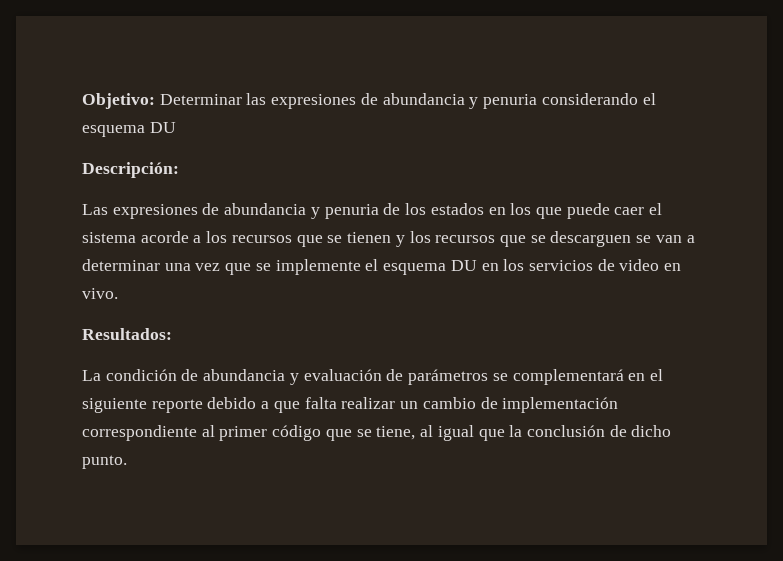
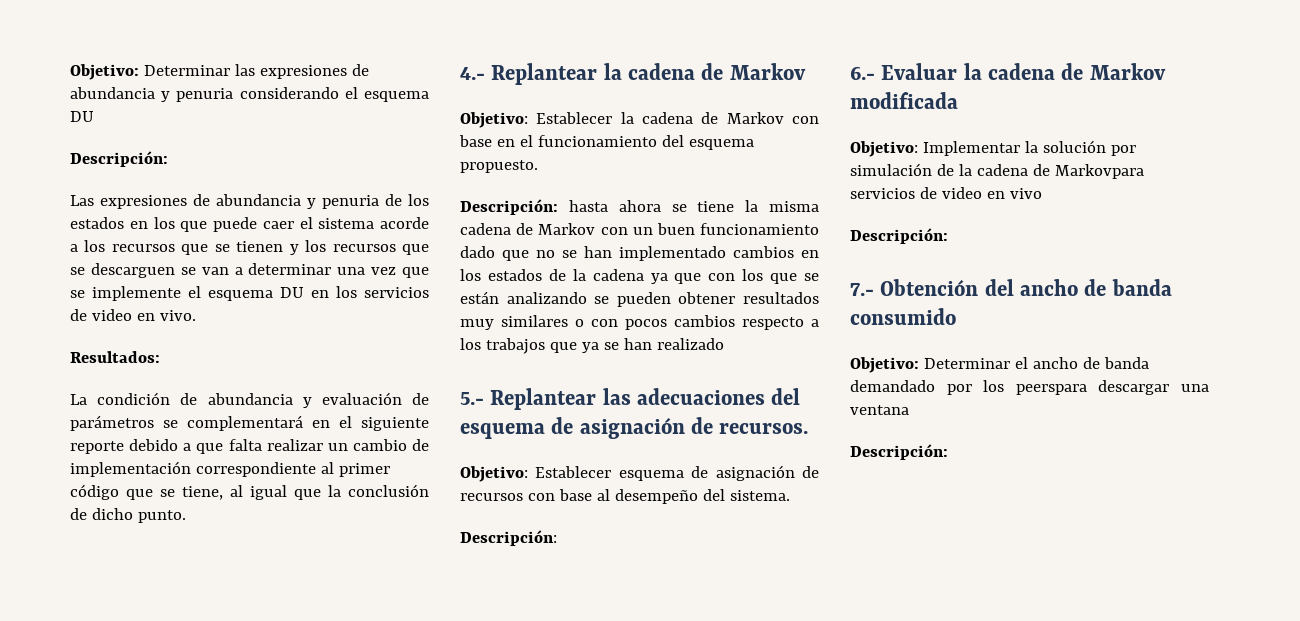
+ 4.- Replantear la cadena de Markov
+ Objetivo: Establecer la cadena de Markov con base en el funcionamiento del esquema propuesto.
+ Descripción: hasta ahora se tiene la misma cadena de Markov con un buen funcionamiento dado que no se han implementado cambios en los estados de la cadena ya que con los que se están analizando se pueden obtener resultados muy similares o con pocos cambios respecto a los trabajos que ya se han realizado
+ 5.- Replantear las adecuaciones del esquema de asignación de recursos.
+ Objetivo: Establecer esquema de asignación de recursos con base al desempeño del sistema.
+ Descripción:
+ 6.- Evaluar la cadena de Markov modificada
+ Objetivo: Implementar la solución por simulación de la cadena de Markovpara servicios de video en vivo
+ Descripción:
+ 7.- Obtención del ancho de banda consumido
+ Objetivo: Determinar el ancho de banda demandado por los peerspara descargar una ventana
+ Descripción:

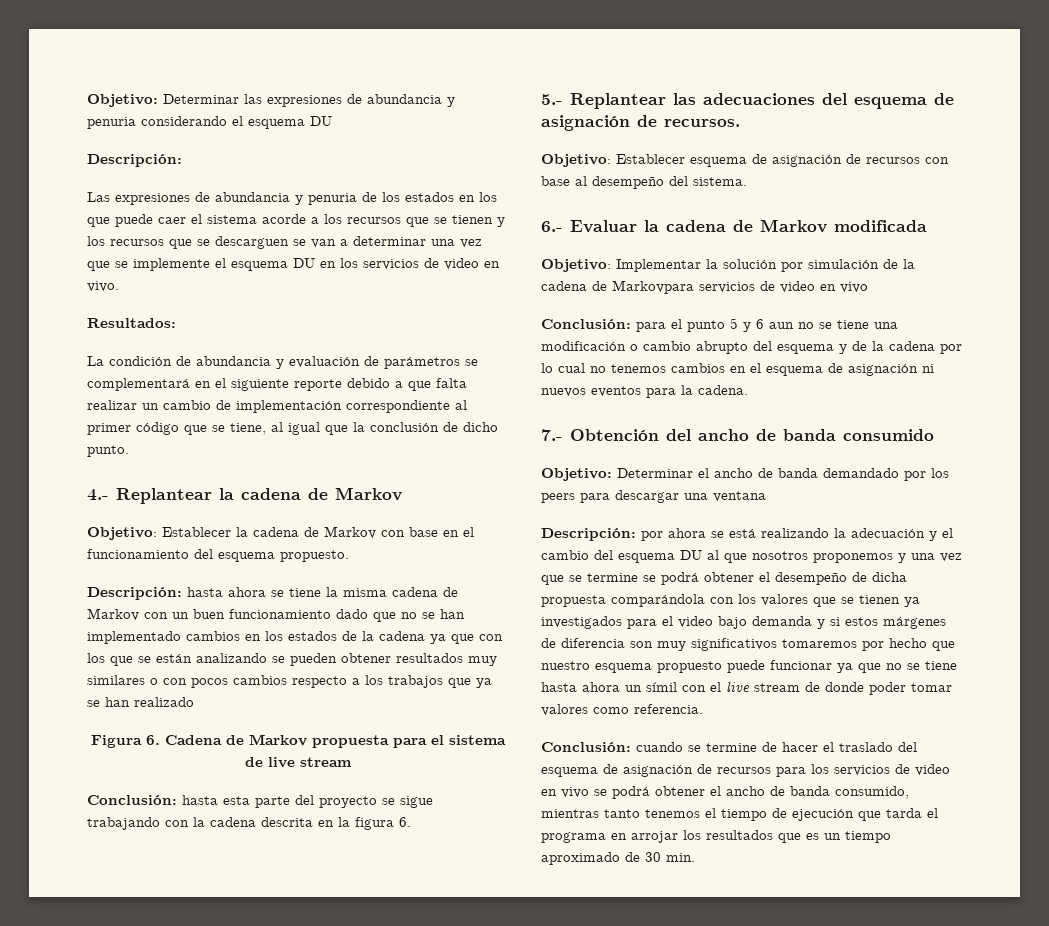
+ Figura 6. Cadena de Markov propuesta para el sistema de live stream
+ Conclusión: hasta esta parte del proyecto se sigue trabajando con la cadena descrita en la figura 6.
  Objetivo: Establecer esquema de asignación de recursos con base al desempeño del sistema.
- Descripción:
  Objetivo: Implementar la solución por simulación de la cadena de Markovpara servicios de video en vivo
- Descripción:
+ Conclusión: para el punto 5 y 6 aun no se tiene una modificación o cambio abrupto del esquema y de la cadena por lo cual no tenemos cambios en el esquema de asignación ni nuevos eventos para la cadena.
- Objetivo: Determinar el ancho de banda demandado por los peerspara descargar una ventana
- Descripción:
+ Objetivo: Determinar el ancho de banda demandado por los peers para descargar una ventana
+ Descripción: por ahora se está realizando la adecuación y el cambio del esquema DU al que nosotros proponemos y una vez que se termine se podrá obtener el desempeño de dicha propuesta comparándola con los valores que se tienen ya investigados para el video bajo demanda y si estos márgenes de diferencia son muy significativos tomaremos por hecho que nuestro esquema propuesto puede funcionar ya que no se tiene hasta ahora un símil con el live stream de donde poder tomar valores como referencia.
+ Conclusión: cuando se termine de hacer el traslado del esquema de asignación de recursos para los servicios de video en vivo se podrá obtener el ancho de banda consumido, mientras tanto tenemos el tiempo de ejecución que tarda el programa en arrojar los resultados que es un tiempo aproximado de 30 min.

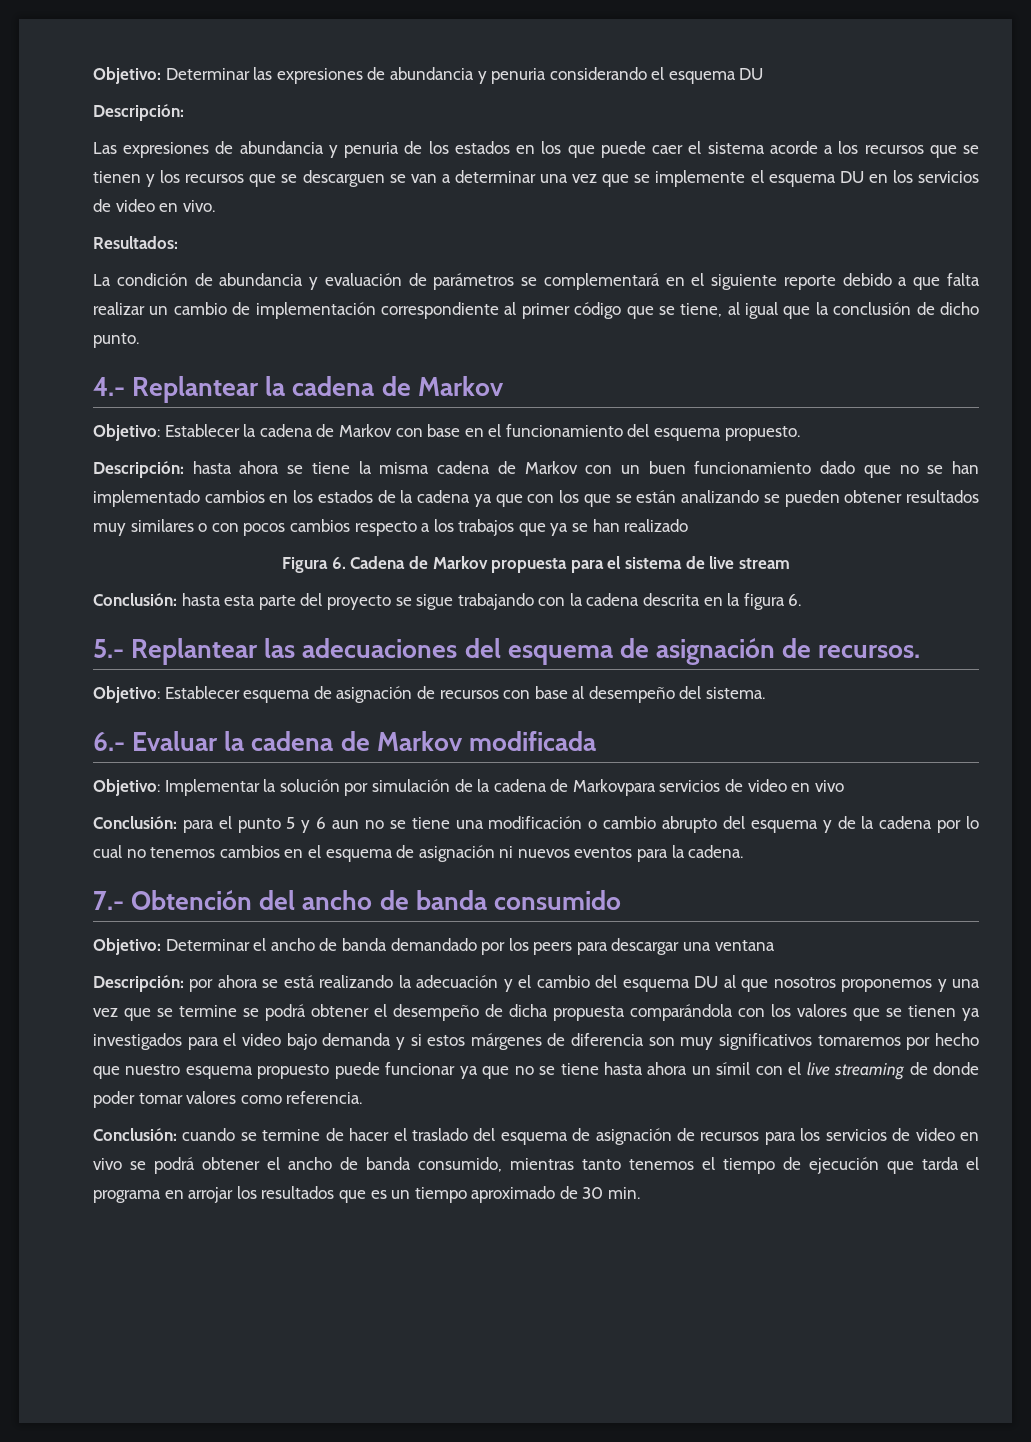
- por ahora se está realizando la adecuación y el cambio del esquema DU al que nosotros proponemos y una vez que se termine se podrá obtener el desempeño de dicha propuesta comparándola con los valores que se tienen ya investigados para el video bajo demanda y si estos márgenes de diferencia son muy significativos tomaremos por hecho que nuestro esquema propuesto puede funcionar ya que no se tiene hasta ahora un símil con el live stream de donde poder tomar valores como referencia.
+ por ahora se está realizando la adecuación y el cambio del esquema DU al que nosotros proponemos y una vez que se termine se podrá obtener el desempeño de dicha propuesta comparándola con los valores que se tienen ya investigados para el video bajo demanda y si estos márgenes de diferencia son muy significativos tomaremos por hecho que nuestro esquema propuesto puede funcionar ya que no se tiene hasta ahora un símil con el live streaming de donde poder tomar valores como referencia.

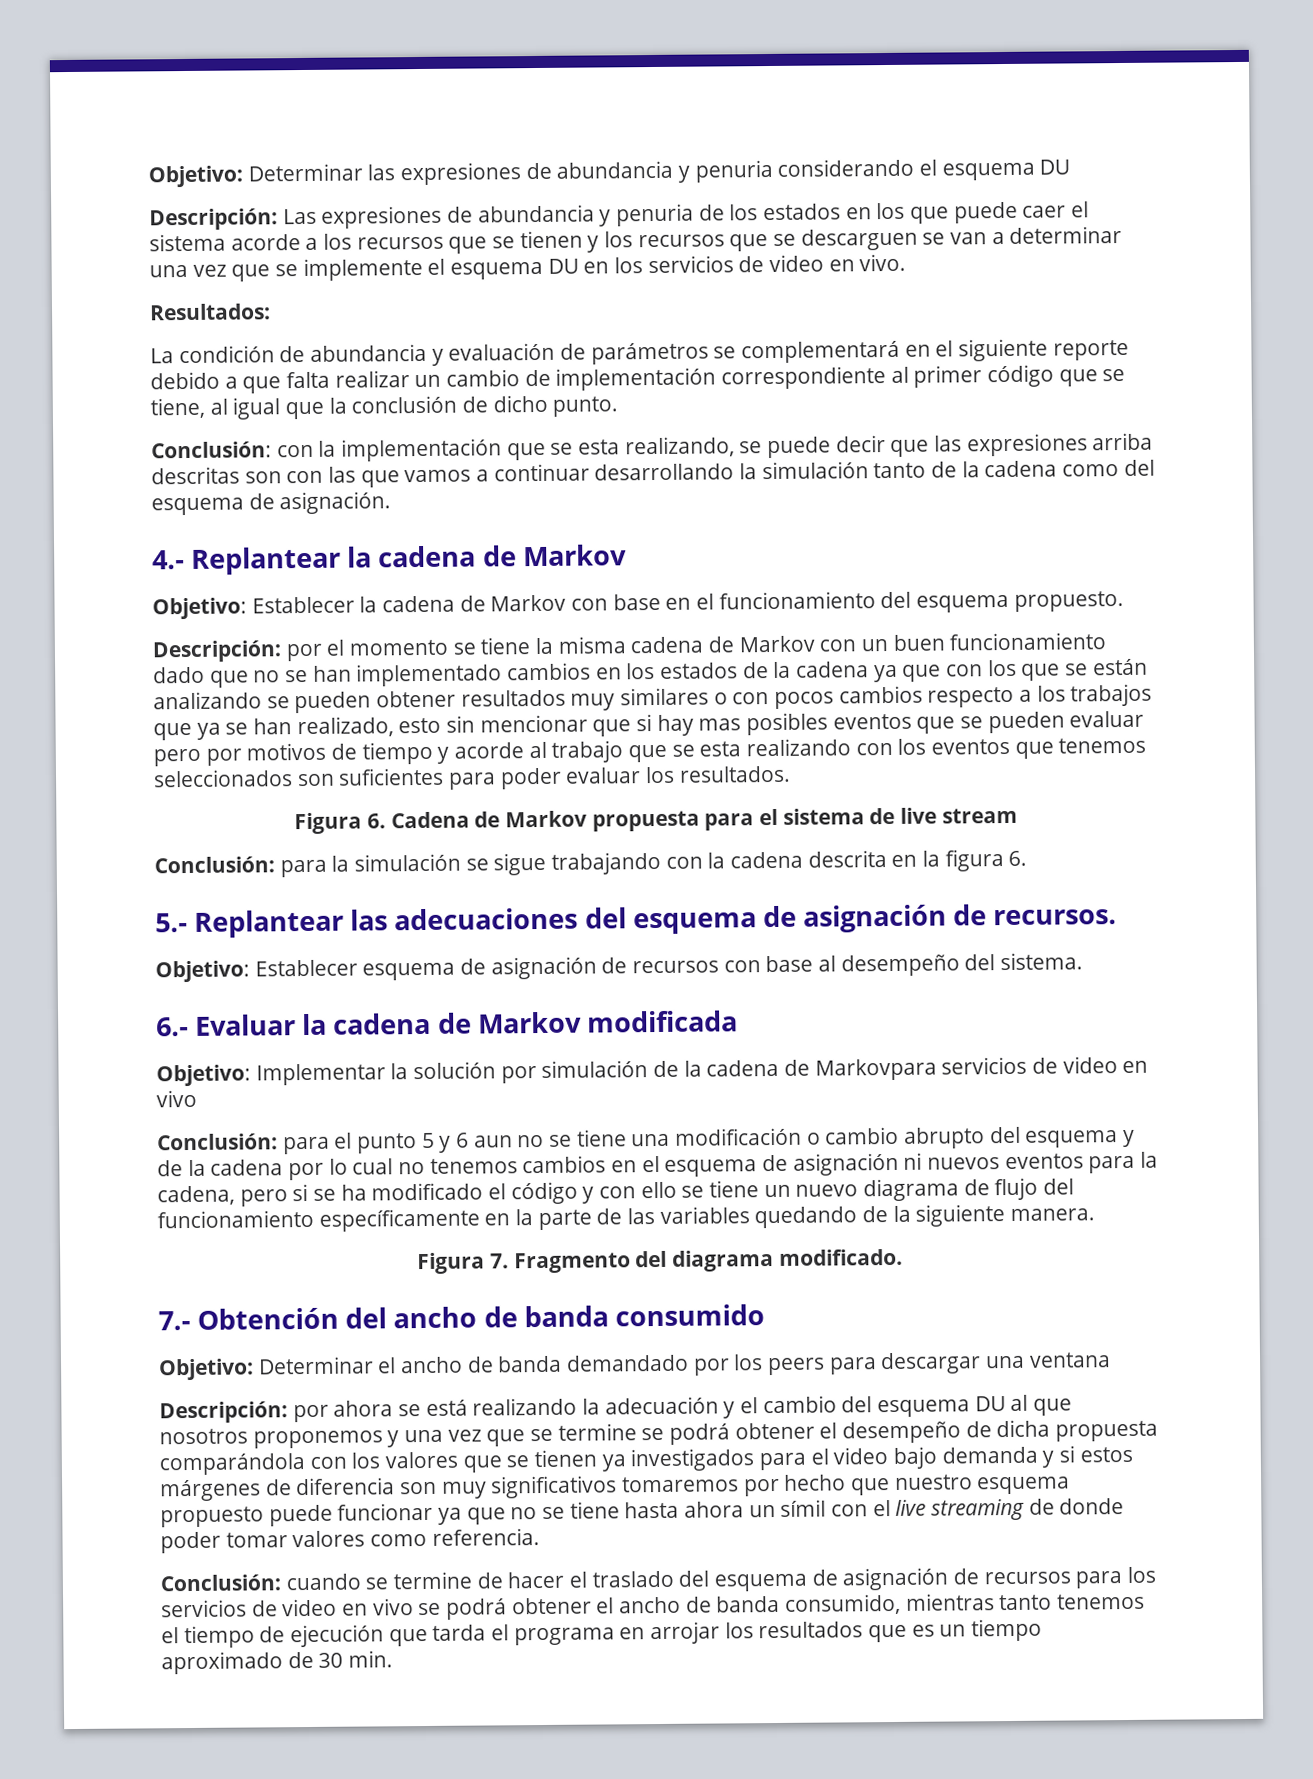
  Determinar las expresiones de abundancia y penuria considerando el esquema DU
- Descripción:
- Las expresiones de abundancia y penuria de los estados en los que puede caer el sistema acorde a los recursos que se tienen y los recursos que se descarguen se van a determinar una vez que se implemente el esquema DU en los servicios de video en vivo.
+ Descripción: Las expresiones de abundancia y penuria de los estados en los que puede caer el sistema acorde a los recursos que se tienen y los recursos que se descarguen se van a determinar una vez que se implemente el esquema DU en los servicios de video en vivo.
+ Conclusión: con la implementación que se esta realizando, se puede decir que las expresiones arriba descritas son con las que vamos a continuar desarrollando la simulación tanto de la cadena como del esquema de asignación.
- Descripción: hasta ahora se tiene la misma cadena de Markov con un buen funcionamiento dado que no se han implementado cambios en los estados de la cadena ya que con los que se están analizando se pueden obtener resultados muy similares o con pocos cambios respecto a los trabajos que ya se han realizado
+ Descripción: por el momento se tiene la misma cadena de Markov con un buen funcionamiento dado que no se han implementado cambios en los estados de la cadena ya que con los que se están analizando se pueden obtener resultados muy similares o con pocos cambios respecto a los trabajos que ya se han realizado, esto sin mencionar que si hay mas posibles eventos que se pueden evaluar pero por motivos de tiempo y acorde al trabajo que se esta realizando con los eventos que tenemos seleccionados son suficientes para poder evaluar los resultados.
- Conclusión: hasta esta parte del proyecto se sigue trabajando con la cadena descrita en la figura 6.
+ Conclusión: para la simulación se sigue trabajando con la cadena descrita en la figura 6.
- Conclusión: para el punto 5 y 6 aun no se tiene una modificación o cambio abrupto del esquema y de la cadena por lo cual no tenemos cambios en el esquema de asignación ni nuevos eventos para la cadena.
+ Conclusión: para el punto 5 y 6 aun no se tiene una modificación o cambio abrupto del esquema y de la cadena por lo cual no tenemos cambios en el esquema de asignación ni nuevos eventos para la cadena, pero si se ha modificado el código y con ello se tiene un nuevo diagrama de flujo del funcionamiento específicamente en la parte de las variables quedando de la siguiente manera.
+ Figura 7. Fragmento del diagrama modificado.

